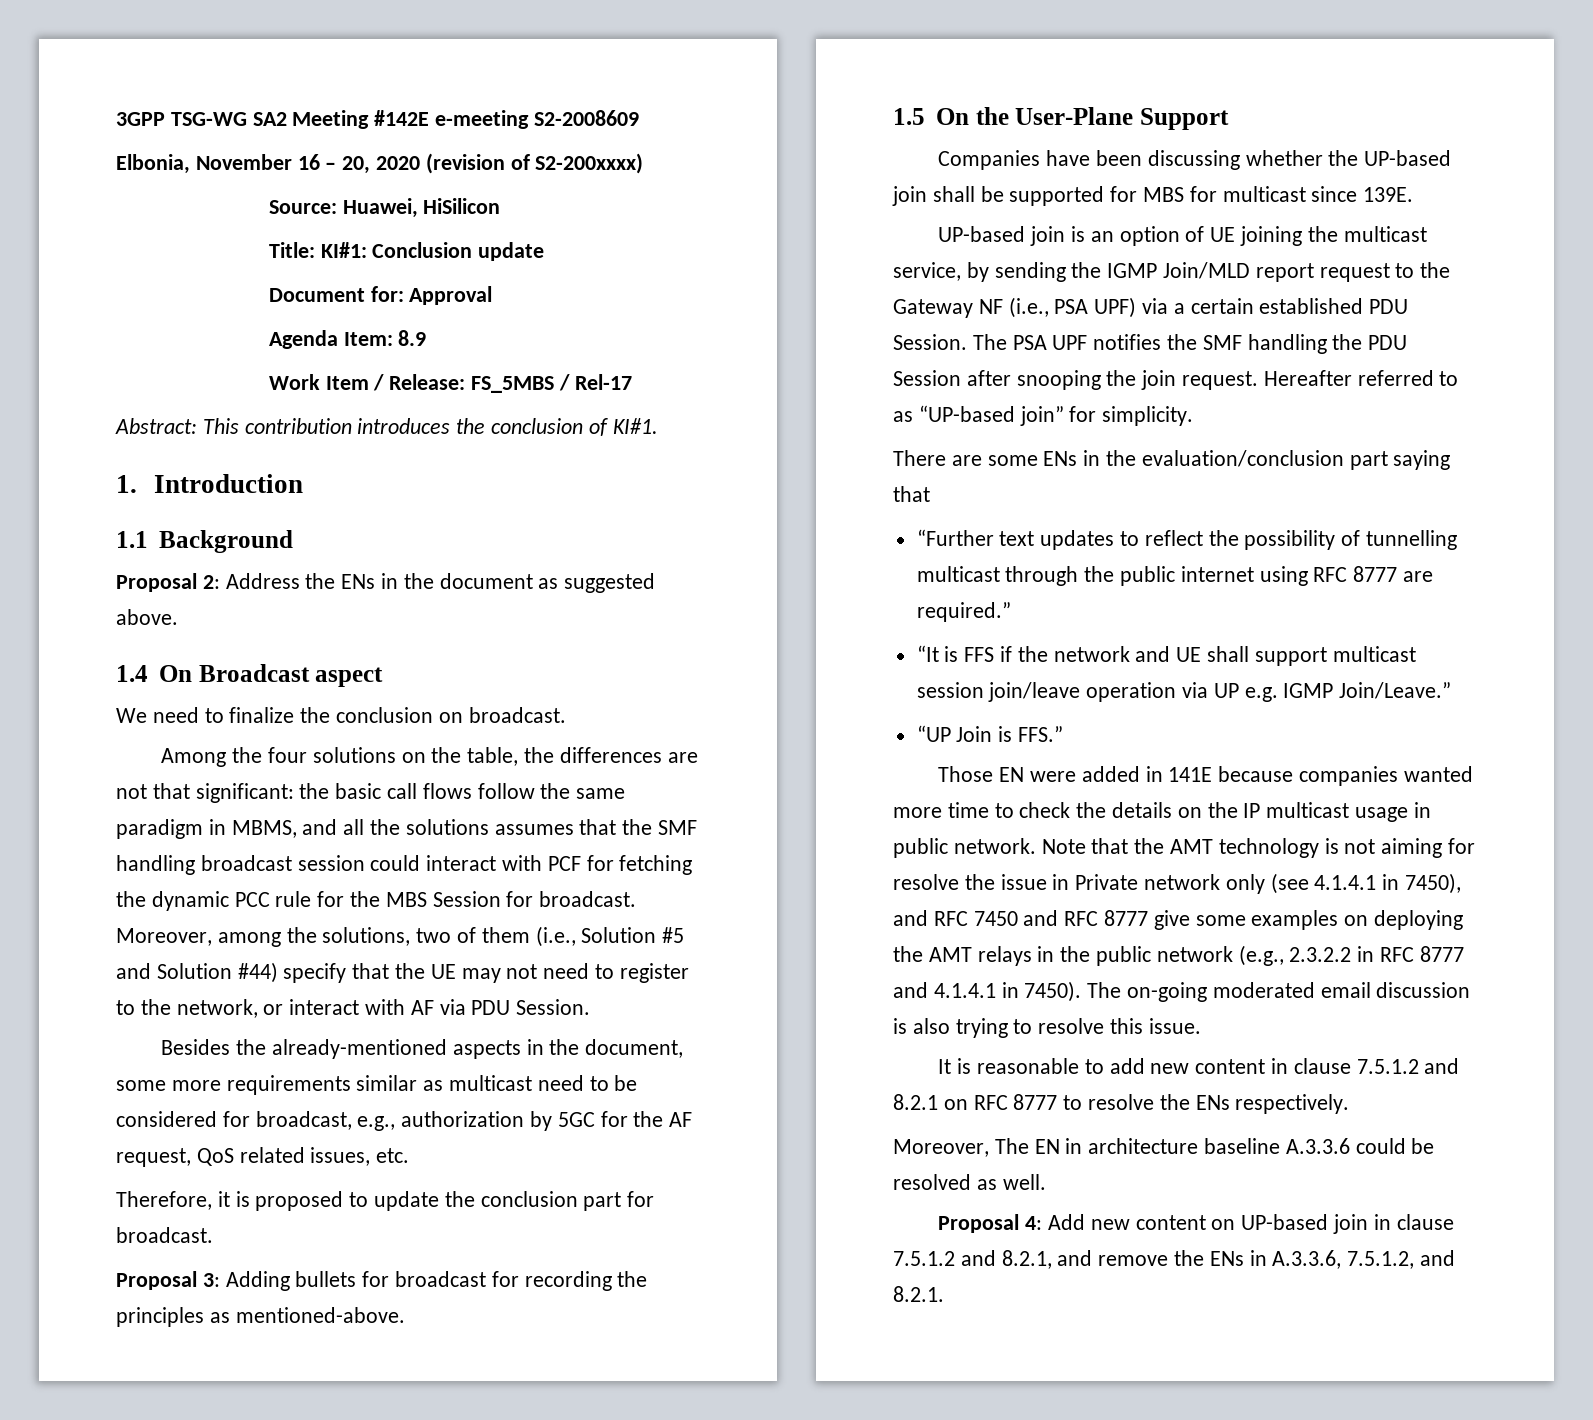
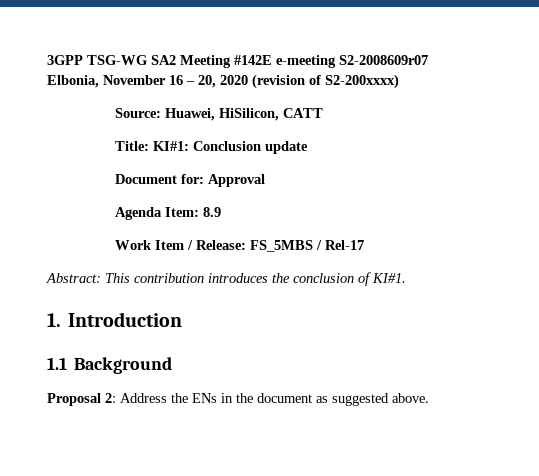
- 3GPP TSG-WG SA2 Meeting #142E e-meeting S2-2008609
+ 3GPP TSG-WG SA2 Meeting #142E e-meeting S2-2008609r07
- Source: Huawei, HiSilicon
+ Source: Huawei, HiSilicon, CATT
- 1.4 On Broadcast aspect
- We need to finalize the conclusion on broadcast.
- Among the four solutions on the table, the differences are not that significant: the basic call flows follow the same paradigm in MBMS, and all the solutions assumes that the SMF handling broadcast session could interact with PCF for fetching the dynamic PCC rule for the MBS Session for broadcast. Moreover, among the solutions, two of them (i.e., Solution #5 and Solution #44) specify that the UE may not need to register to the network, or interact with AF via PDU Session.
- Besides the already-mentioned aspects in the document, some more requirements similar as multicast need to be considered for broadcast, e.g., authorization by 5GC for the AF request, QoS related issues, etc.
- Therefore, it is proposed to update the conclusion part for broadcast.
- Proposal 3: Adding bullets for broadcast for recording the principles as mentioned-above.
- 1.5 On the User-Plane Support
- Companies have been discussing whether the UP-based join shall be supported for MBS for multicast since 139E.
- UP-based join is an option of UE joining the multicast service, by sending the IGMP Join/MLD report request to the Gateway NF (i.e., PSA UPF) via a certain established PDU Session. The PSA UPF notifies the SMF handling the PDU Session after snooping the join request. Hereafter referred to as “UP-based join” for simplicity.
- There are some ENs in the evaluation/conclusion part saying that
- “Further text updates to reflect the possibility of tunnelling multicast through the public internet using RFC 8777 are required.”
- “It is FFS if the network and UE shall support multicast session join/leave operation via UP e.g. IGMP Join/Leave.”
- “UP Join is FFS.”
- Those EN were added in 141E because companies wanted more time to check the details on the IP multicast usage in public network. Note that the AMT technology is not aiming for resolve the issue in Private network only (see 4.1.4.1 in 7450), and RFC 7450 and RFC 8777 give some examples on deploying the AMT relays in the public network (e.g., 2.3.2.2 in RFC 8777 and 4.1.4.1 in 7450). The on-going moderated email discussion is also trying to resolve this issue.
- It is reasonable to add new content in clause 7.5.1.2 and 8.2.1 on RFC 8777 to resolve the ENs respectively.
- Moreover, The EN in architecture baseline A.3.3.6 could be resolved as well.
- Proposal 4: Add new content on UP-based join in clause 7.5.1.2 and 8.2.1, and remove the ENs in A.3.3.6, 7.5.1.2, and 8.2.1.

